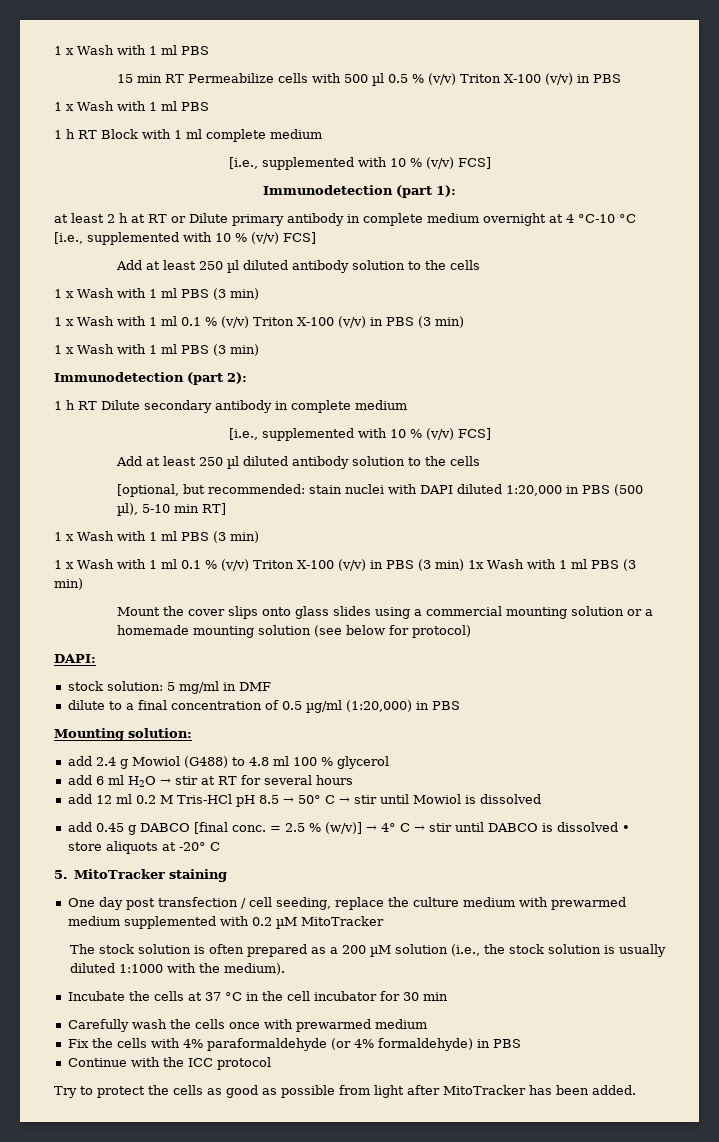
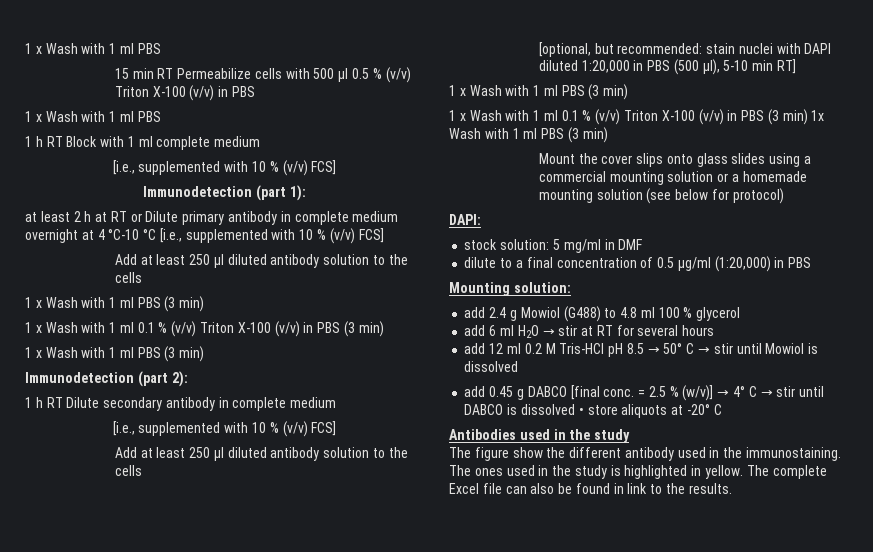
- 5. MitoTracker staining
- One day post transfection / cell seeding, replace the culture medium with prewarmed medium supplemented with 0.2 µM MitoTracker
- The stock solution is often prepared as a 200 µM solution (i.e., the stock solution is usually diluted 1:1000 with the medium).
- Incubate the cells at 37 °C in the cell incubator for 30 min
- Carefully wash the cells once with prewarmed medium
- Fix the cells with 4% paraformaldehyde (or 4% formaldehyde) in PBS
- Continue with the ICC protocol
- Try to protect the cells as good as possible from light after MitoTracker has been added.
+ Antibodies used in the study
+ The figure show the different antibody used in the immunostaining. The ones used in the study is highlighted in yellow. The complete Excel file can also be found in link to the results.

